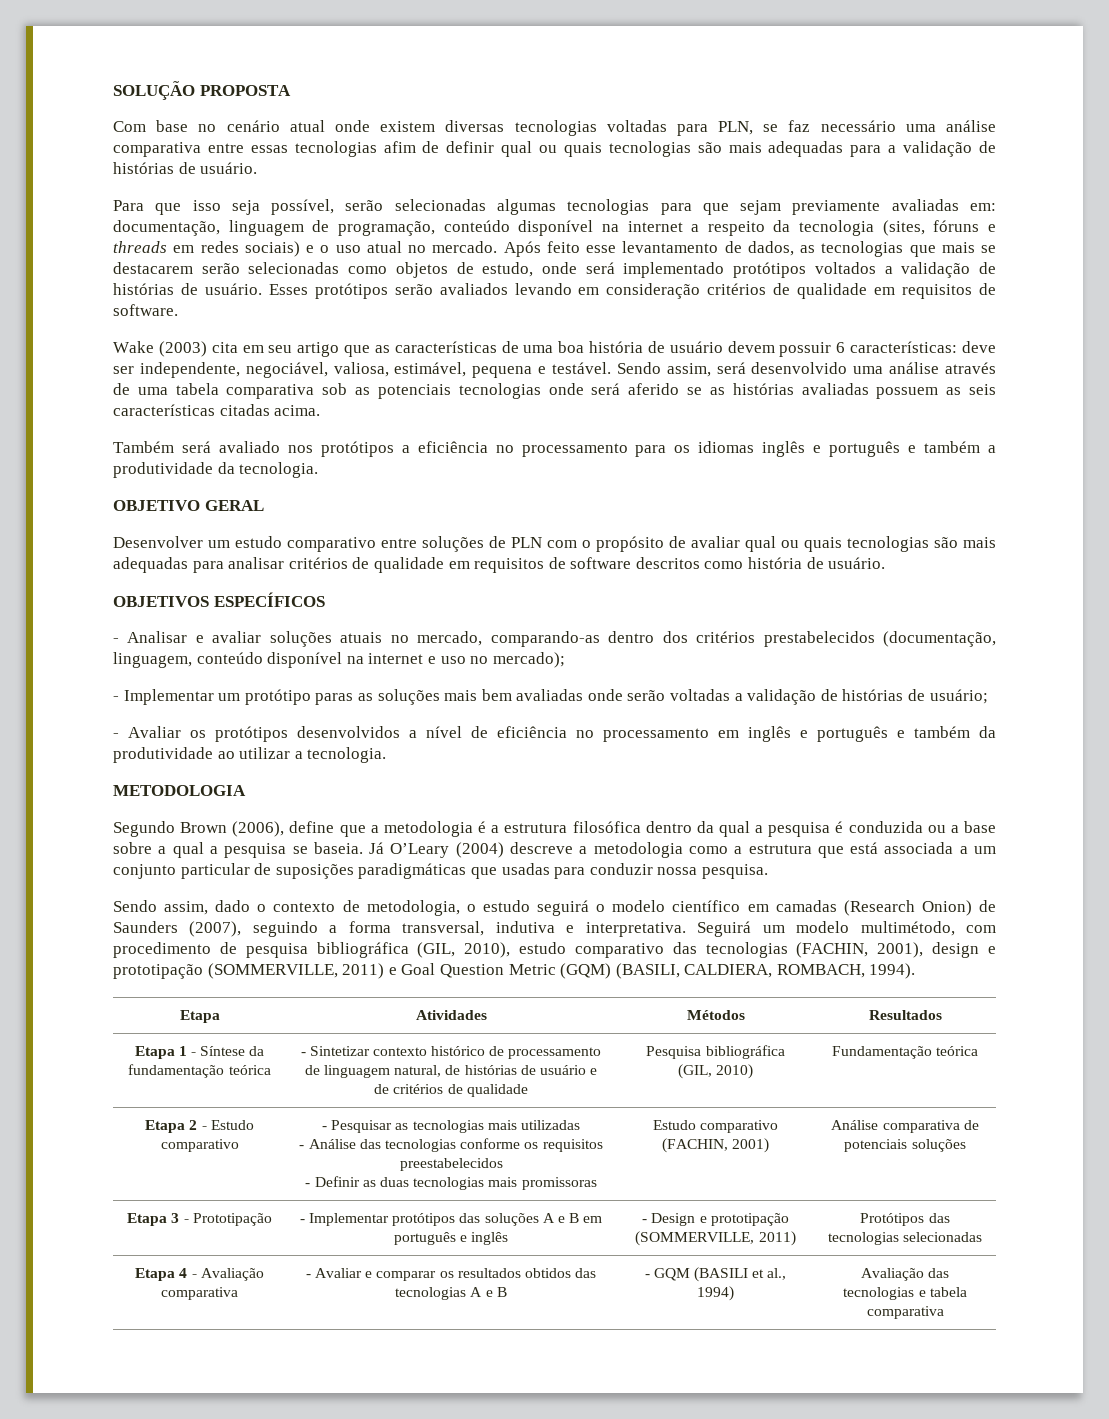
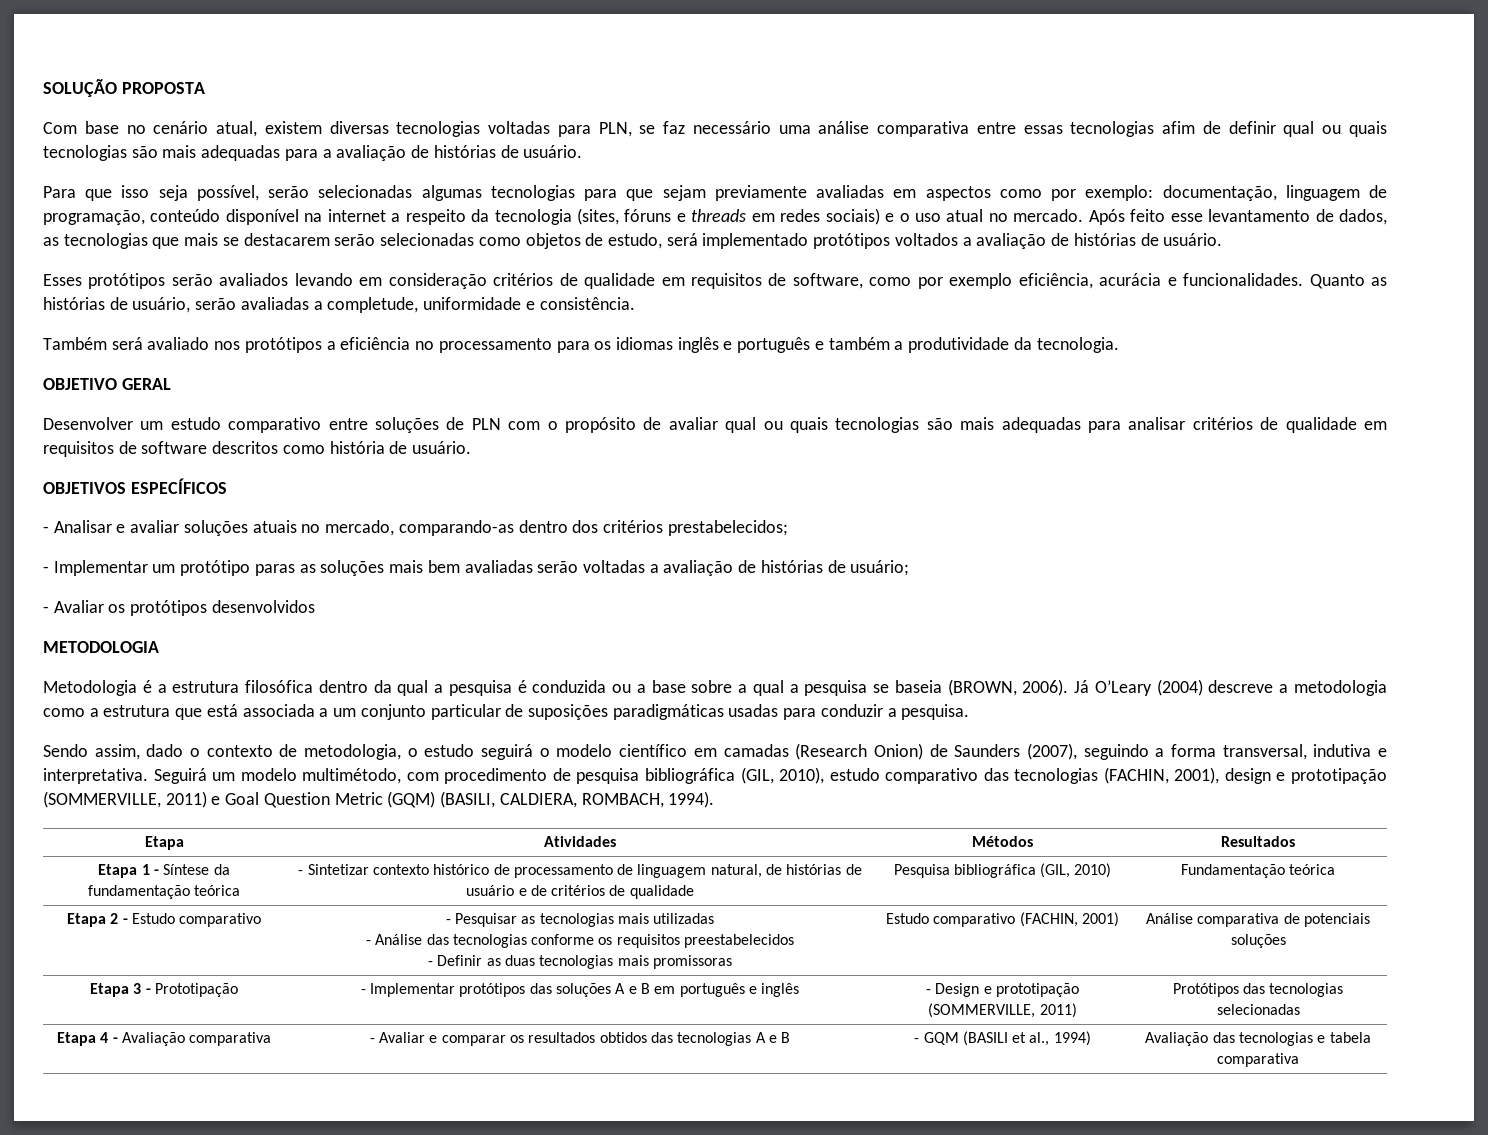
- Com base no cenário atual onde existem diversas tecnologias voltadas para PLN, se faz necessário uma análise comparativa entre essas tecnologias afim de definir qual ou quais tecnologias são mais adequadas para a validação de histórias de usuário.
+ Com base no cenário atual, existem diversas tecnologias voltadas para PLN, se faz necessário uma análise comparativa entre essas tecnologias afim de definir qual ou quais tecnologias são mais adequadas para a avaliação de histórias de usuário.
- Para que isso seja possível, serão selecionadas algumas tecnologias para que sejam previamente avaliadas em: documentação, linguagem de programação, conteúdo disponível na internet a respeito da tecnologia (sites, fóruns e threads em redes sociais) e o uso atual no mercado.
+ Para que isso seja possível, serão selecionadas algumas tecnologias para que sejam previamente avaliadas em aspectos como por exemplo: documentação, linguagem de programação, conteúdo disponível na internet a respeito da tecnologia (sites, fóruns e threads em redes sociais) e o uso atual no mercado.
- Após feito esse levantamento de dados, as tecnologias que mais se destacarem serão selecionadas como objetos de estudo, onde será implementado protótipos voltados a validação de histórias de usuário. Esses protótipos serão avaliados levando em consideração critérios de qualidade em requisitos de software.
- Wake (2003) cita em seu artigo que as características de uma boa história de usuário devem possuir 6 características: deve ser independente, negociável, valiosa, estimável, pequena e testável. Sendo assim, será desenvolvido uma análise através de uma tabela comparativa sob as potenciais tecnologias onde será aferido se as histórias avaliadas possuem as seis características citadas acima.
+ Após feito esse levantamento de dados, as tecnologias que mais se destacarem serão selecionadas como objetos de estudo, será implementado protótipos voltados a avaliação de histórias de usuário.
+ Esses protótipos serão avaliados levando em consideração critérios de qualidade em requisitos de software, como por exemplo eficiência, acurácia e funcionalidades. Quanto as histórias de usuário, serão avaliadas a completude, uniformidade e consistência.
- - Analisar e avaliar soluções atuais no mercado, comparando-as dentro dos critérios prestabelecidos (documentação, linguagem, conteúdo disponível na internet e uso no mercado);
+ - Analisar e avaliar soluções atuais no mercado, comparando-as dentro dos critérios prestabelecidos;
- - Implementar um protótipo paras as soluções mais bem avaliadas onde serão voltadas a validação de histórias de usuário;
+ - Implementar um protótipo paras as soluções mais bem avaliadas serão voltadas a avaliação de histórias de usuário;
- - Avaliar os protótipos desenvolvidos a nível de eficiência no processamento em inglês e português e também da produtividade ao utilizar a tecnologia.
+ - Avaliar os protótipos desenvolvidos
  METODOLOGIA
- Segundo Brown (2006), define que a metodologia é a estrutura filosófica dentro da qual a pesquisa é conduzida ou a base sobre a qual a pesquisa se baseia.
+ Metodologia é a estrutura filosófica dentro da qual a pesquisa é conduzida ou a base sobre a qual a pesquisa se baseia (BROWN, 2006).
- Já O’Leary (2004) descreve a metodologia como a estrutura que está associada a um conjunto particular de suposições paradigmáticas que usadas para conduzir nossa pesquisa.
+ Já O’Leary (2004) descreve a metodologia como a estrutura que está associada a um conjunto particular de suposições paradigmáticas usadas para conduzir a pesquisa.

